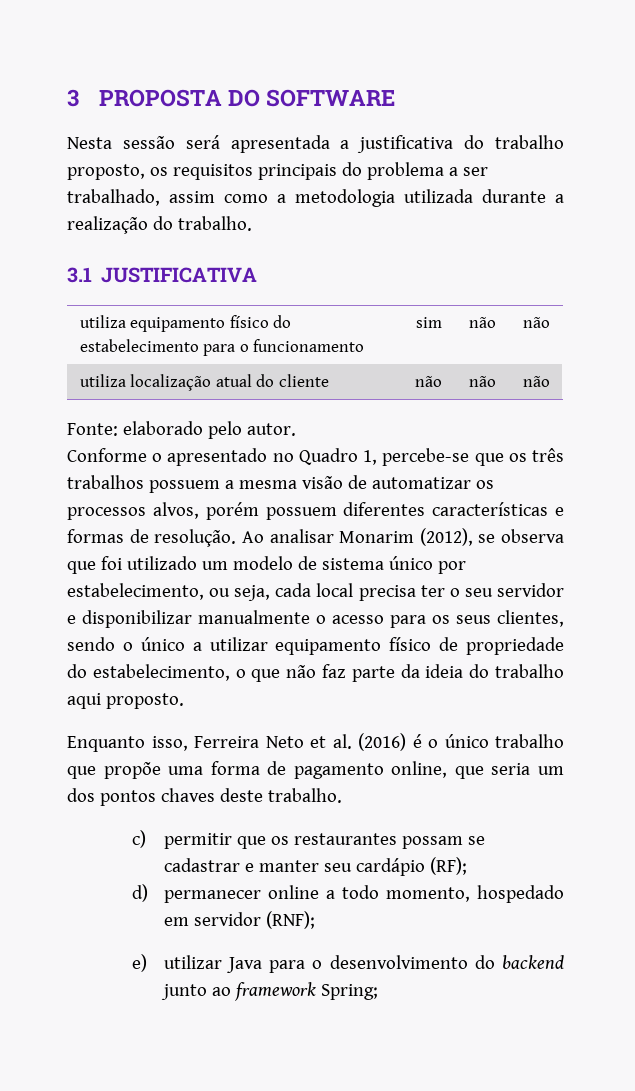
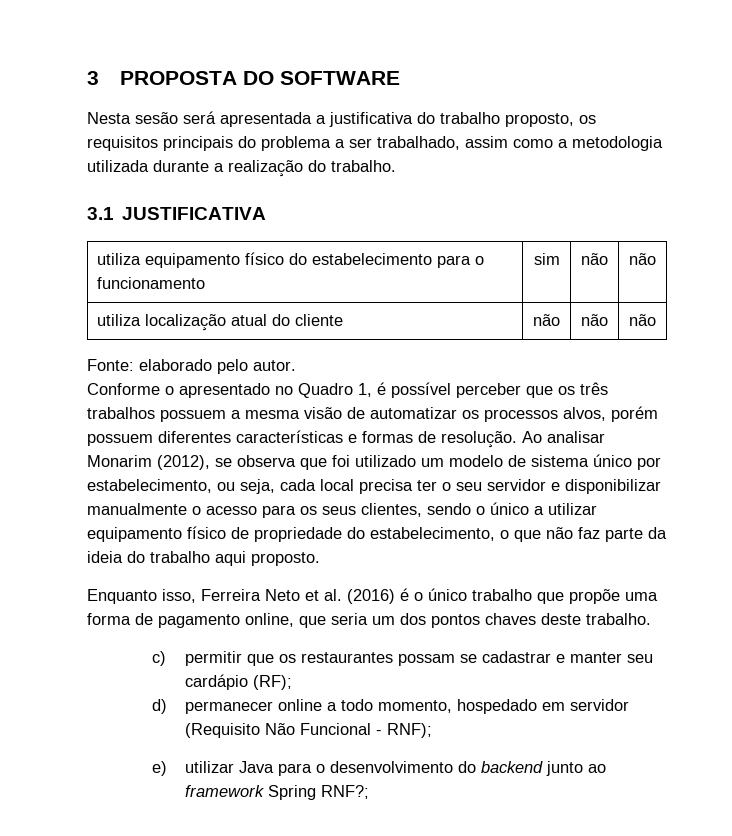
- Nesta sessão será apresentada a justificativa do trabalho proposto, os requisitos principais do problema a ser trabalhado, assim como a metodologia utilizada durante a realização do trabalho.
+ Nesta sesão será apresentada a justificativa do trabalho proposto, os requisitos principais do problema a ser trabalhado, assim como a metodologia utilizada durante a realização do trabalho.
- Conforme o apresentado no Quadro 1, percebe-se que os três trabalhos possuem a mesma visão de automatizar os processos alvos, porém possuem diferentes características e formas de resolução.
+ Conforme o apresentado no Quadro 1, é possível perceber que os três trabalhos possuem a mesma visão de automatizar os processos alvos, porém possuem diferentes características e formas de resolução.
- d) permanecer online a todo momento, hospedado em servidor (RNF);
+ d) permanecer online a todo momento, hospedado em servidor (Requisito Não Funcional - RNF);
- e) utilizar Java para o desenvolvimento do backend junto ao framework Spring;
+ e) utilizar Java para o desenvolvimento do backend junto ao framework Spring RNF?;

